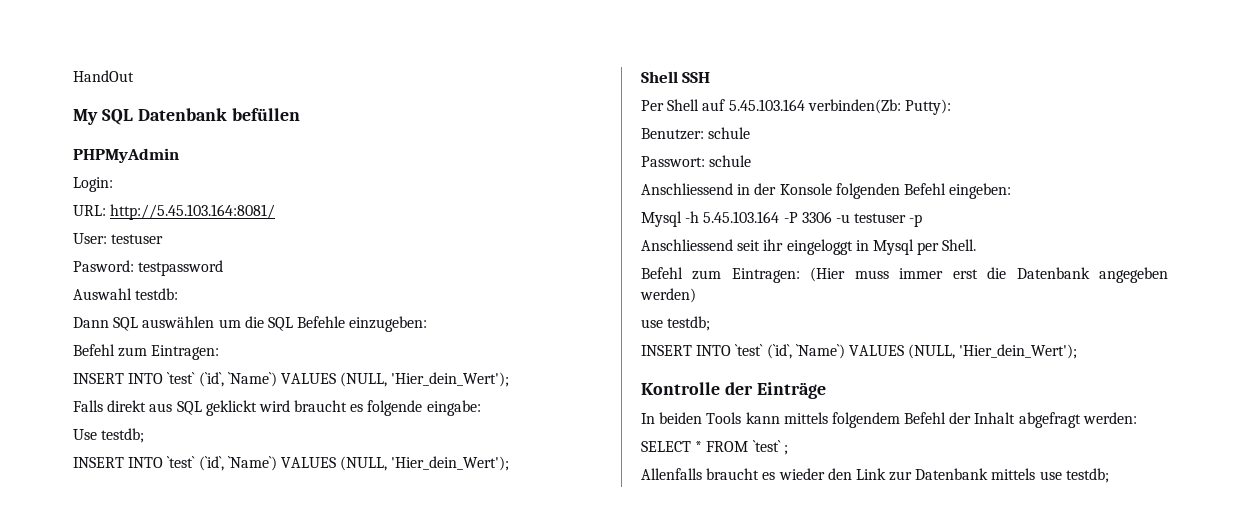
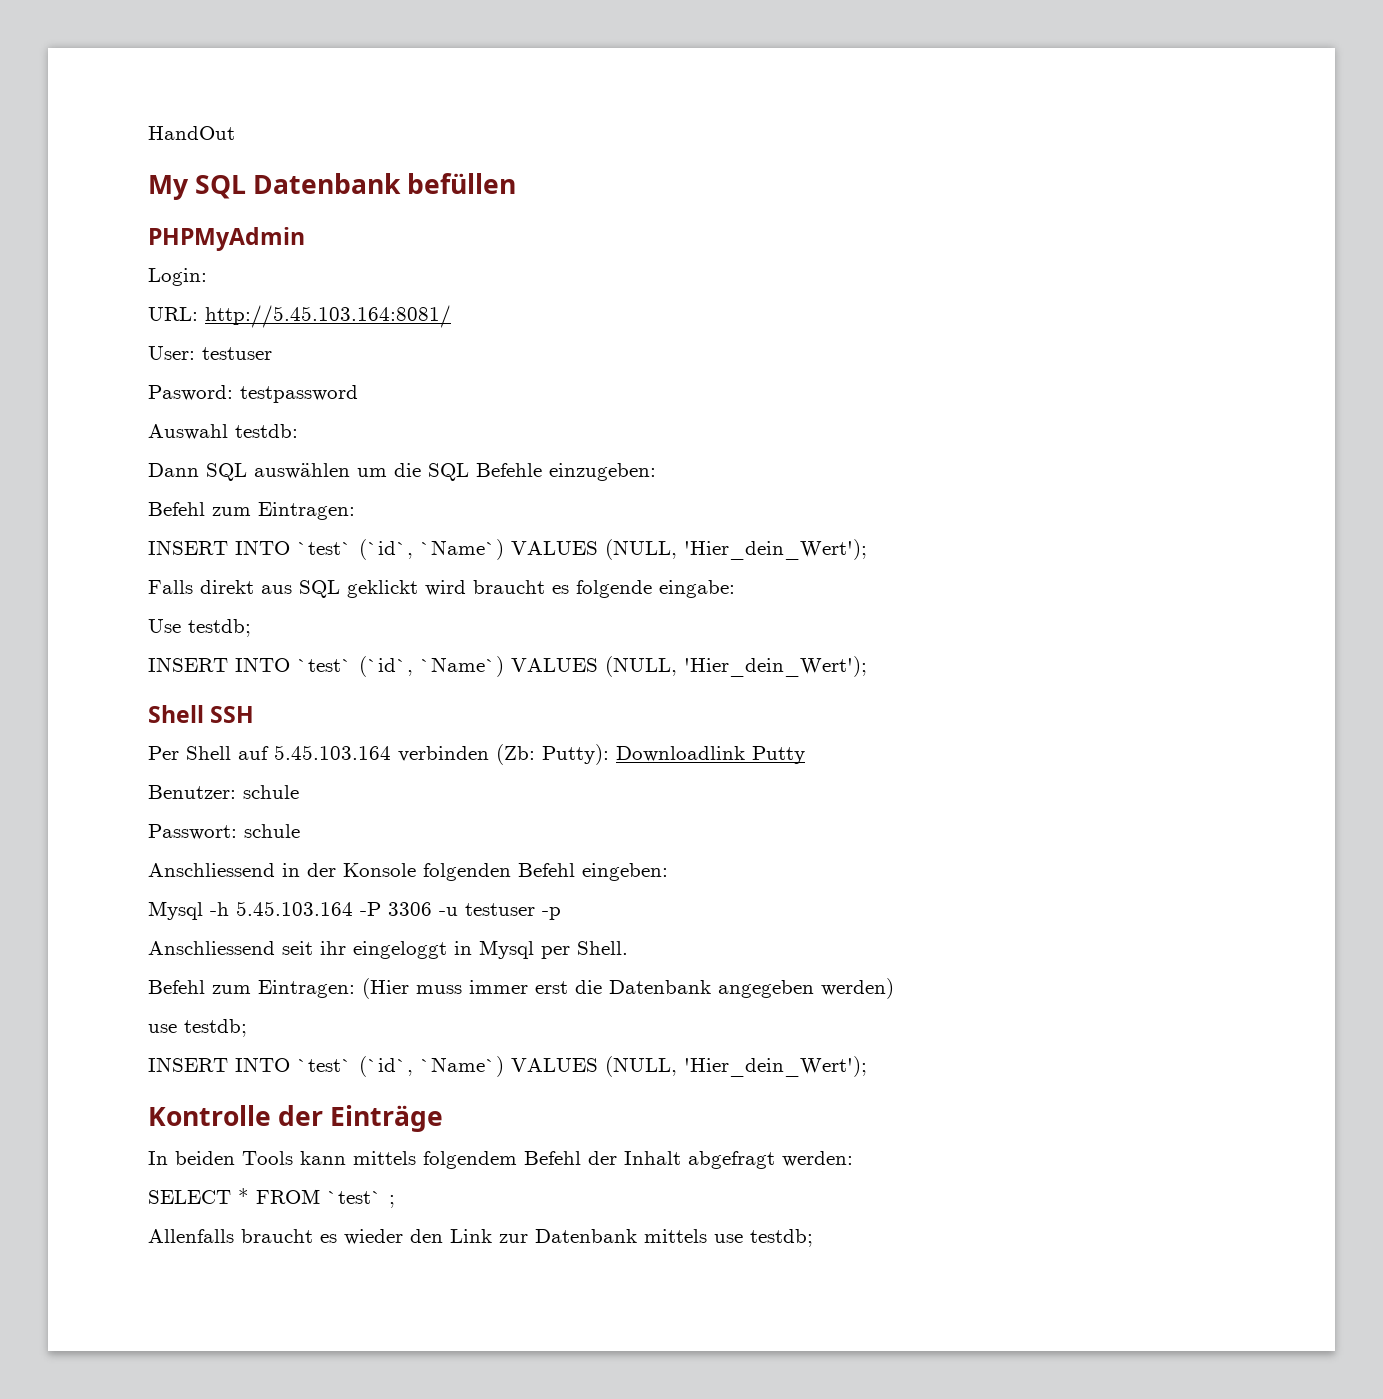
- Per Shell auf 5.45.103.164 verbinden(Zb: Putty):
+ Per Shell auf 5.45.103.164 verbinden (Zb: Putty): Downloadlink Putty

